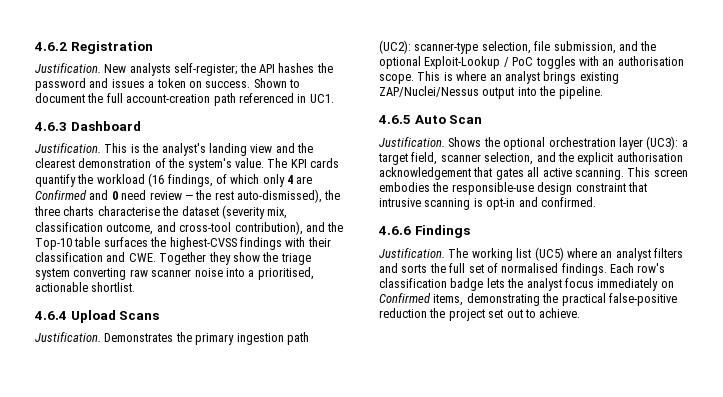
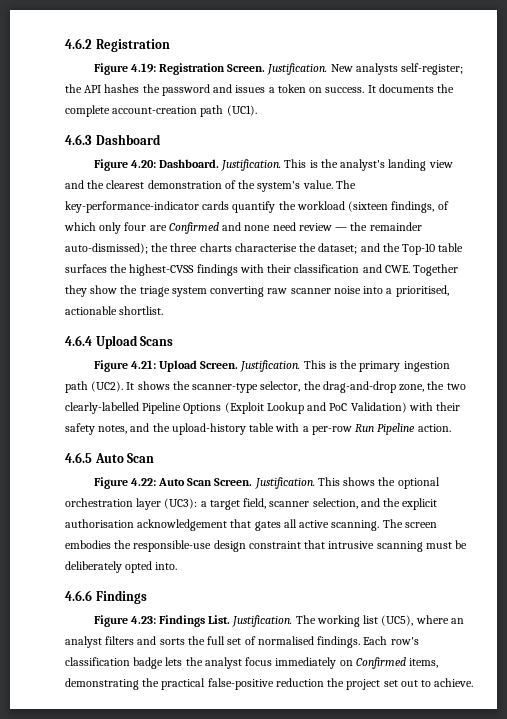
+ Figure 4.19: Registration Screen.
- Shown to document the full account-creation path referenced in UC1.
+ It documents the complete account-creation path (UC1).
+ Figure 4.20: Dashboard.
- The KPI cards quantify the workload (16 findings, of which only 4 are Confirmed and 0 need review — the rest auto-dismissed), the three charts characterise the dataset (severity mix, classification outcome, and cross-tool contribution), and the Top-10 table surfaces the highest-CVSS findings with their classification and CWE. Together they show the triage system converting raw scanner noise into a prioritised, actionable shortlist.
+ The key-performance-indicator cards quantify the workload (sixteen findings, of which only four are Confirmed and none need review — the remainder auto-dismissed); the three charts characterise the dataset; and the Top-10 table surfaces the highest-CVSS findings with their classification and CWE. Together they show the triage system converting raw scanner noise into a prioritised, actionable shortlist.
- Justification. Demonstrates the primary ingestion path (UC2): scanner-type selection, file submission, and the optional Exploit-Lookup / PoC toggles with an authorisation scope. This is where an analyst brings existing ZAP/Nuclei/Nessus output into the pipeline.
+ Figure 4.21: Upload Screen. Justification. This is the primary ingestion path (UC2). It shows the scanner-type selector, the drag-and-drop zone, the two clearly-labelled Pipeline Options (Exploit Lookup and PoC Validation) with their safety notes, and the upload-history table with a per-row Run Pipeline action.
  4.6.5 Auto Scan
- Justification. Shows the optional orchestration layer (UC3): a target field, scanner selection, and the explicit authorisation acknowledgement that gates all active scanning.
+ Figure 4.22: Auto Scan Screen. Justification. This shows the optional orchestration layer (UC3): a target field, scanner selection, and the explicit authorisation acknowledgement that gates all active scanning.
- This screen embodies the responsible-use design constraint that intrusive scanning is opt-in and confirmed.
+ The screen embodies the responsible-use design constraint that intrusive scanning must be deliberately opted into.
  4.6.6 Findings
- Justification.
+ Figure 4.23: Findings List. Justification.
- The working list (UC5) where an analyst filters and sorts the full set of normalised findings.
+ The working list (UC5), where an analyst filters and sorts the full set of normalised findings.

